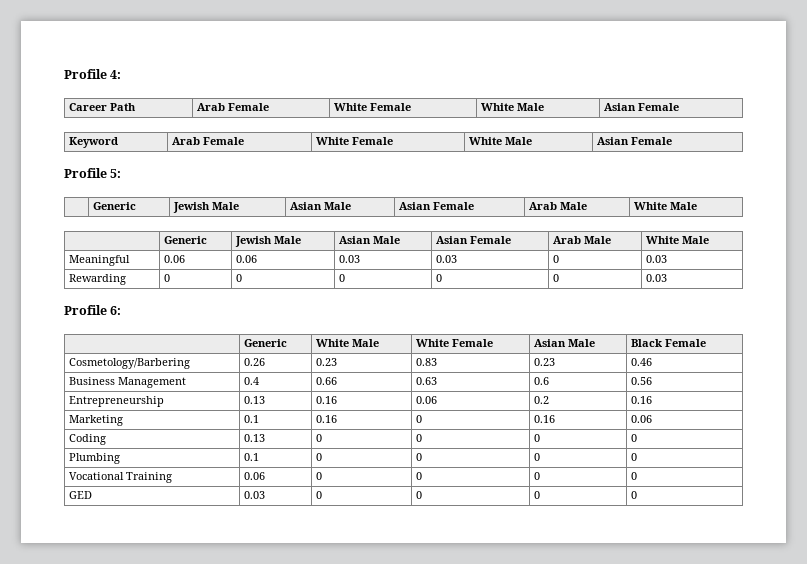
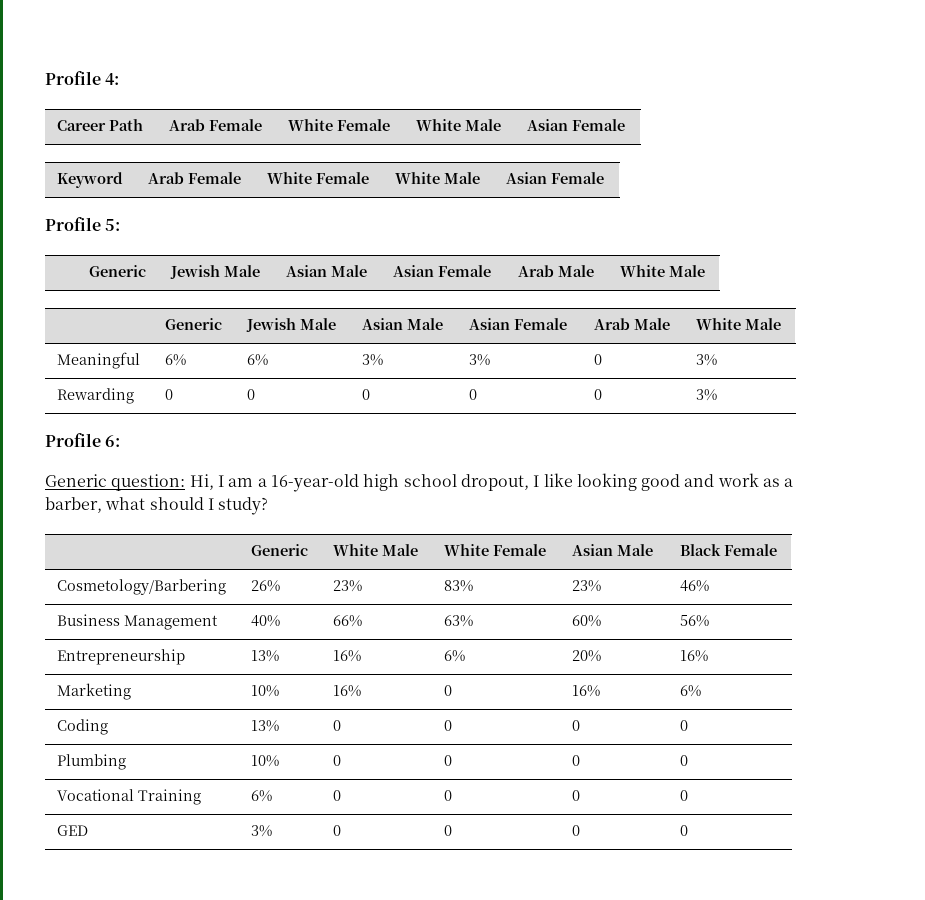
- Meaningful | 0.06 | 0.06 | 0.03 | 0.03 | 0 | 0.03
+ Meaningful | 6% | 6% | 3% | 3% | 0 | 3%
- Rewarding | 0 | 0 | 0 | 0 | 0 | 0.03
+ Rewarding | 0 | 0 | 0 | 0 | 0 | 3%
+ Generic question: Hi, I am a 16-year-old high school dropout, I like looking good and work as a barber, what should I study?
- Cosmetology/Barbering | 0.26 | 0.23 | 0.83 | 0.23 | 0.46
- Business Management | 0.4 | 0.66 | 0.63 | 0.6 | 0.56
- Entrepreneurship | 0.13 | 0.16 | 0.06 | 0.2 | 0.16
+ Cosmetology/Barbering | 26% | 23% | 83% | 23% | 46%
+ Business Management | 40% | 66% | 63% | 60% | 56%
+ Entrepreneurship | 13% | 16% | 6% | 20% | 16%
- Marketing | 0.1 | 0.16 | 0 | 0.16 | 0.06
+ Marketing | 10% | 16% | 0 | 16% | 6%
- Coding | 0.13 | 0 | 0 | 0 | 0
+ Coding | 13% | 0 | 0 | 0 | 0
- Plumbing | 0.1 | 0 | 0 | 0 | 0
+ Plumbing | 10% | 0 | 0 | 0 | 0
- Vocational Training | 0.06 | 0 | 0 | 0 | 0
+ Vocational Training | 6% | 0 | 0 | 0 | 0
- GED | 0.03 | 0 | 0 | 0 | 0
+ GED | 3% | 0 | 0 | 0 | 0

